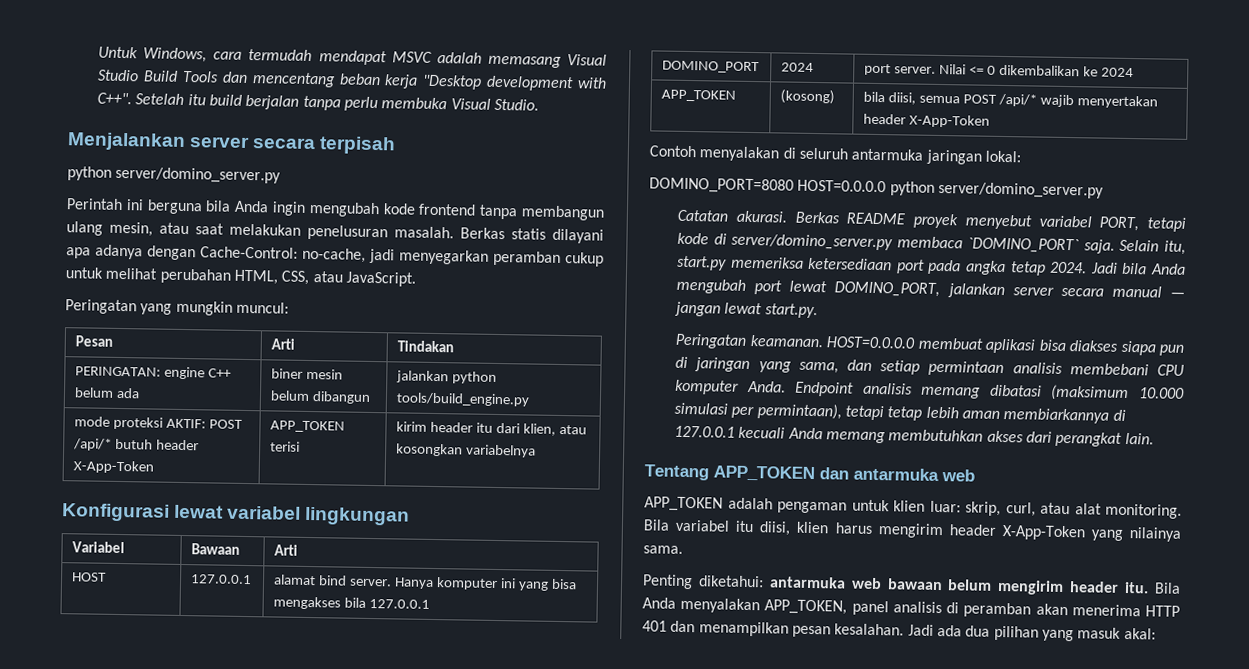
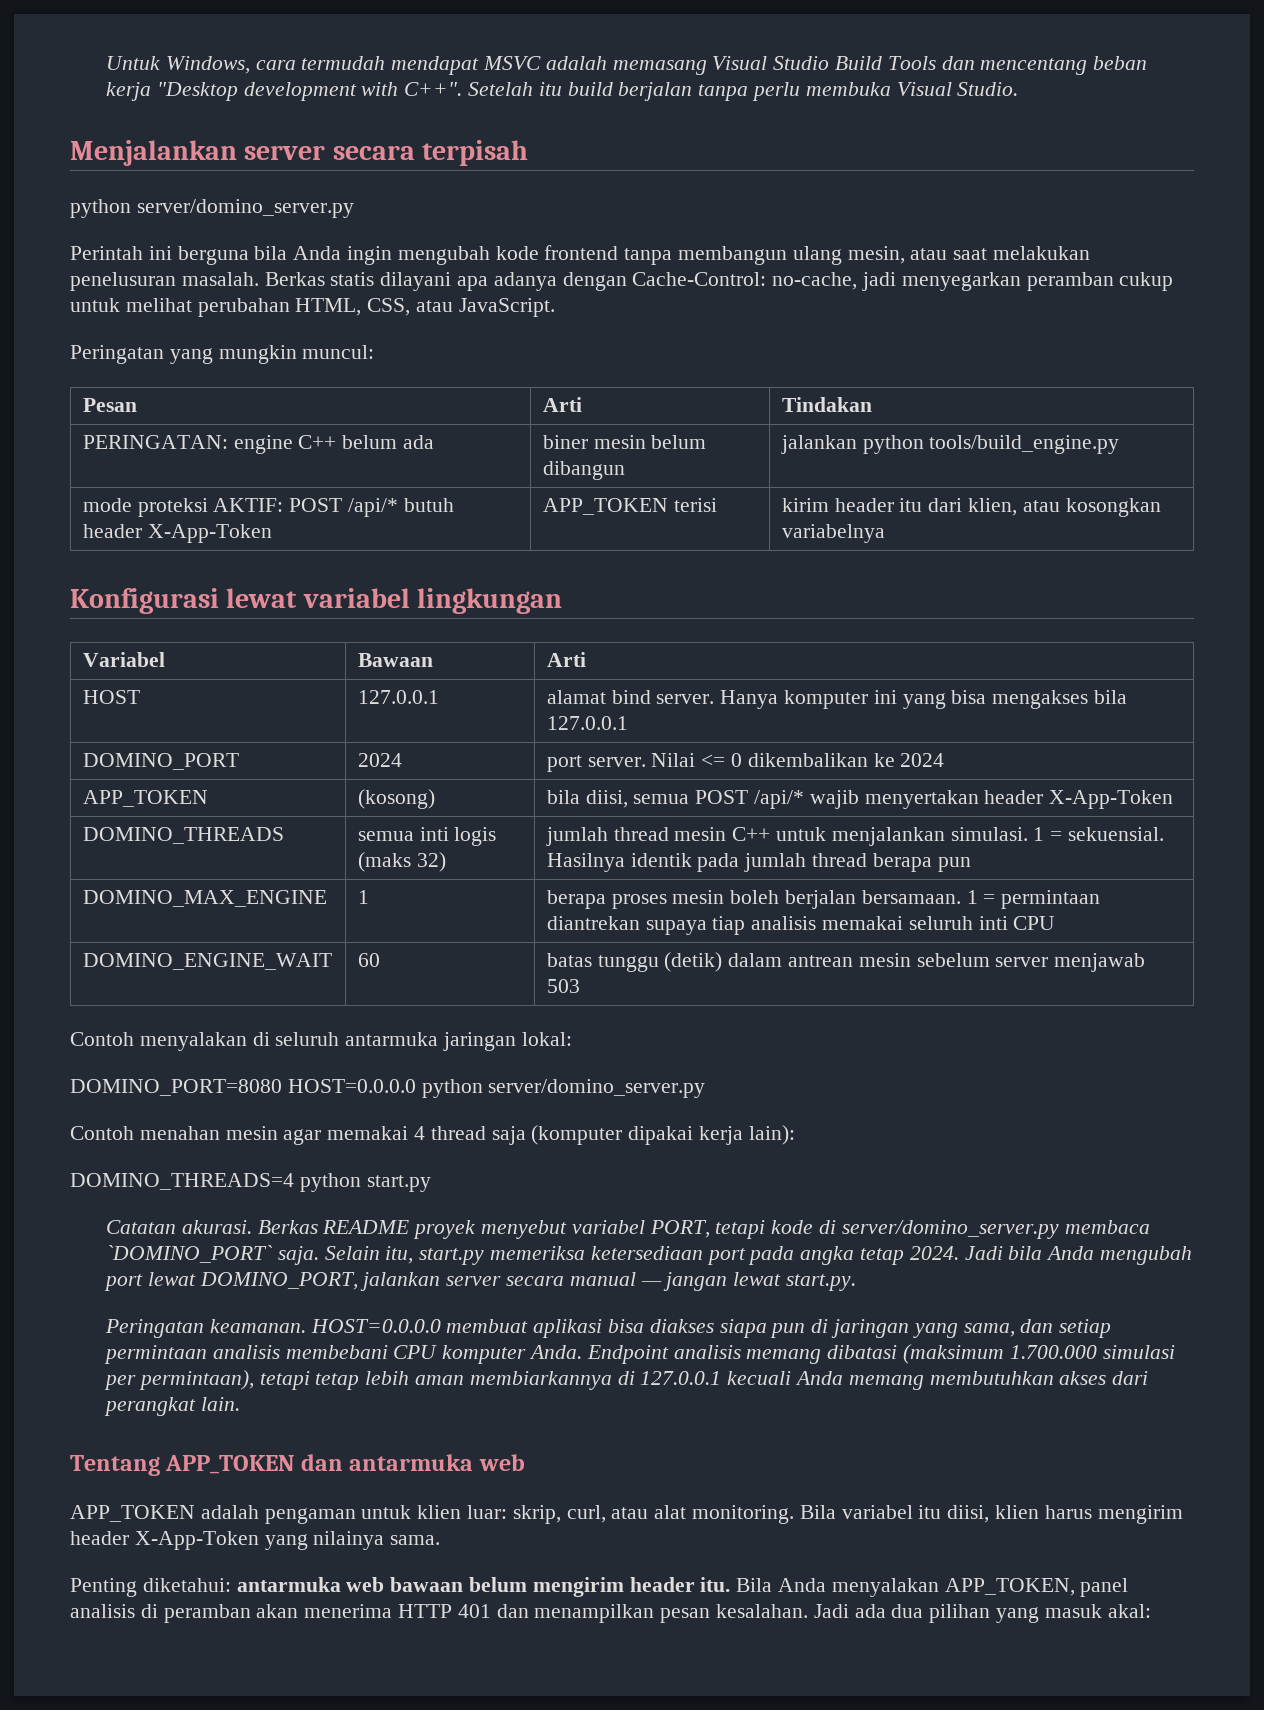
+ DOMINO_THREADS | semua inti logis (maks 32) | jumlah thread mesin C++ untuk menjalankan simulasi. 1 = sekuensial. Hasilnya identik pada jumlah thread berapa pun
+ DOMINO_MAX_ENGINE | 1 | berapa proses mesin boleh berjalan bersamaan. 1 = permintaan diantrekan supaya tiap analisis memakai seluruh inti CPU
+ DOMINO_ENGINE_WAIT | 60 | batas tunggu (detik) dalam antrean mesin sebelum server menjawab 503
+ Contoh menahan mesin agar memakai 4 thread saja (komputer dipakai kerja lain):
+ DOMINO_THREADS=4 python start.py
- Endpoint analisis memang dibatasi (maksimum 10.000 simulasi per permintaan), tetapi tetap lebih aman membiarkannya di 127.0.0.1 kecuali Anda memang membutuhkan akses dari perangkat lain.
+ Endpoint analisis memang dibatasi (maksimum 1.700.000 simulasi per permintaan), tetapi tetap lebih aman membiarkannya di 127.0.0.1 kecuali Anda memang membutuhkan akses dari perangkat lain.

